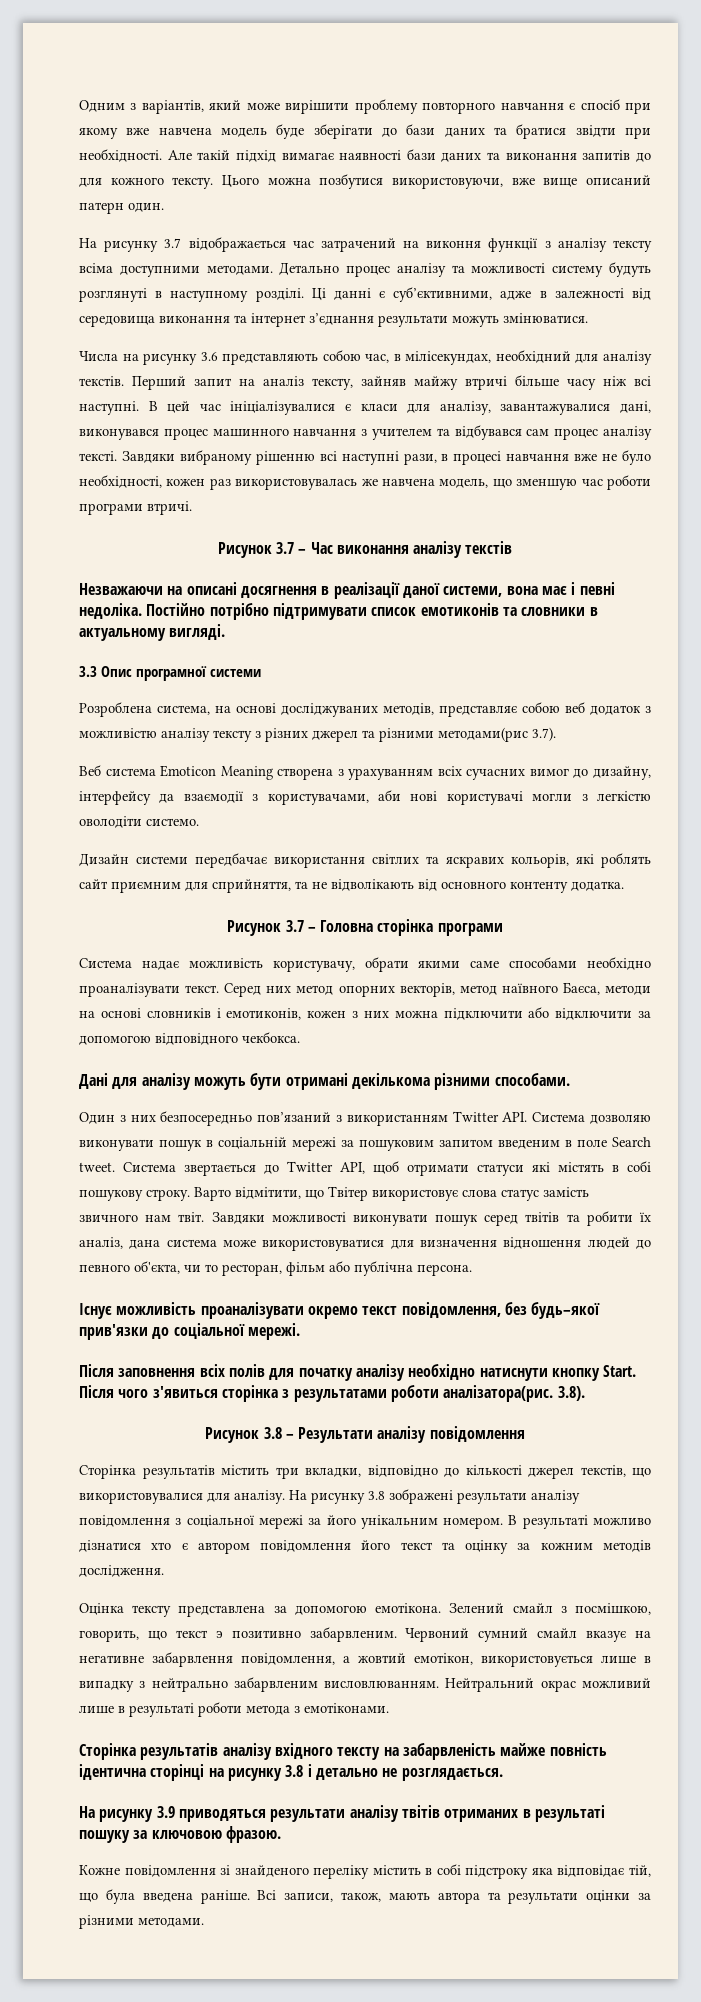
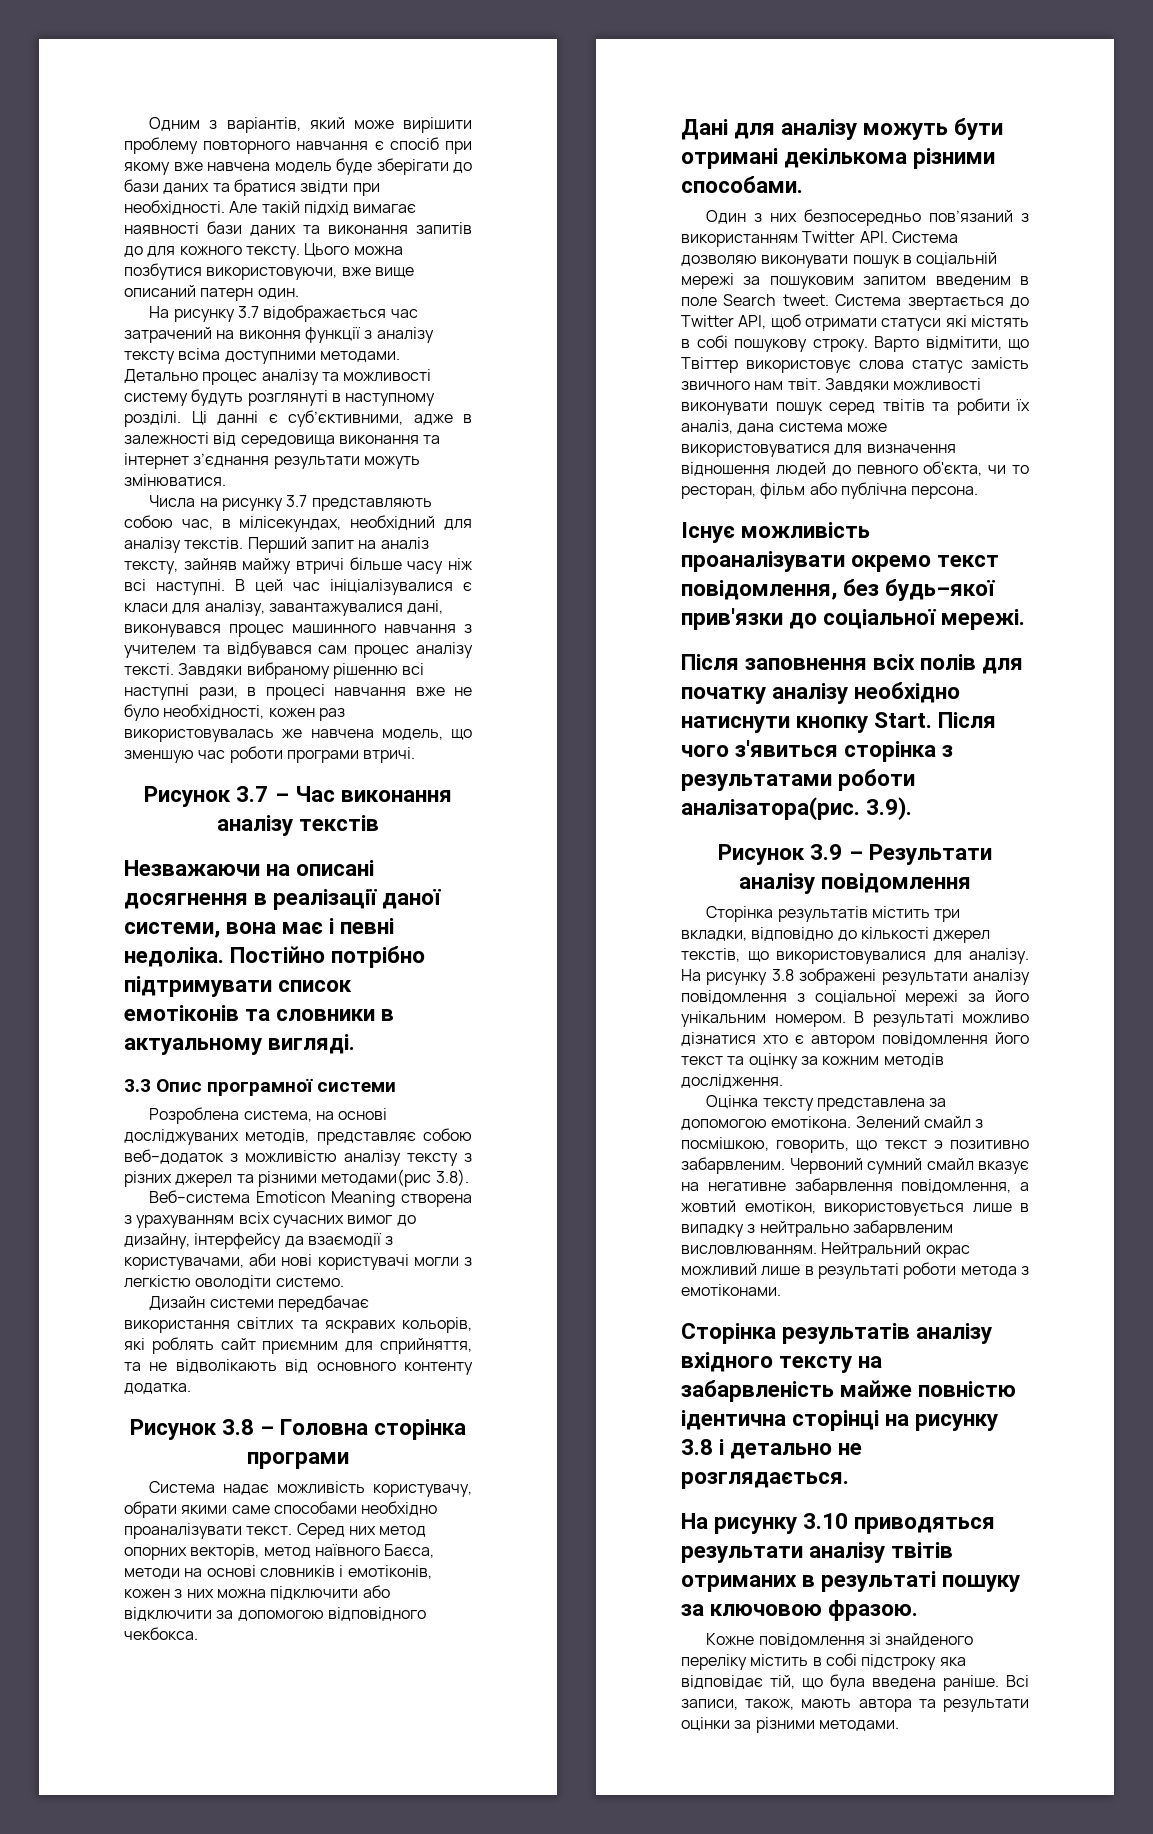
- Числа на рисунку 3.6 представляють собою час, в мілісекундах, необхідний для аналізу текстів.
+ Числа на рисунку 3.7 представляють собою час, в мілісекундах, необхідний для аналізу текстів.
- Постійно потрібно підтримувати список емотиконів та словники в актуальному вигляді.
+ Постійно потрібно підтримувати список емотіконів та словники в актуальному вигляді.
- Розроблена система, на основі досліджуваних методів, представляє собою веб додаток з можливістю аналізу тексту з різних джерел та різними методами(рис 3.7).
- Веб система Emoticon Meaning створена з урахуванням всіх сучасних вимог до дизайну, інтерфейсу да взаємодії з користувачами, аби нові користувачі могли з легкістю оволодіти системо.
+ Розроблена система, на основі досліджуваних методів, представляє собою веб–додаток з можливістю аналізу тексту з різних джерел та різними методами(рис 3.8).
+ Веб–система Emoticon Meaning створена з урахуванням всіх сучасних вимог до дизайну, інтерфейсу да взаємодії з користувачами, аби нові користувачі могли з легкістю оволодіти системо.
- Рисунок 3.7 – Головна сторінка програми
+ Рисунок 3.8 – Головна сторінка програми
- Серед них метод опорних векторів, метод наївного Баєса, методи на основі словників і емотиконів, кожен з них можна підключити або відключити за допомогою відповідного чекбокса.
+ Серед них метод опорних векторів, метод наївного Баєса, методи на основі словників і емотіконів, кожен з них можна підключити або відключити за допомогою відповідного чекбокса.
- Варто відмітити, що Твітер використовує слова статус замість звичного нам твіт.
+ Варто відмітити, що Твіттер використовує слова статус замість звичного нам твіт.
- 3.8).
- Рисунок 3.8 – Результати аналізу повідомлення
+ 3.9).
+ Рисунок 3.9 – Результати аналізу повідомлення
- Сторінка результатів аналізу вхідного тексту на забарвленість майже повність ідентична сторінці на рисунку 3.8 і детально не розглядається.
+ Сторінка результатів аналізу вхідного тексту на забарвленість майже повністю ідентична сторінці на рисунку 3.8 і детально не розглядається.
- На рисунку 3.9 приводяться результати аналізу твітів отриманих в результаті пошуку за ключовою фразою.
+ На рисунку 3.10 приводяться результати аналізу твітів отриманих в результаті пошуку за ключовою фразою.

